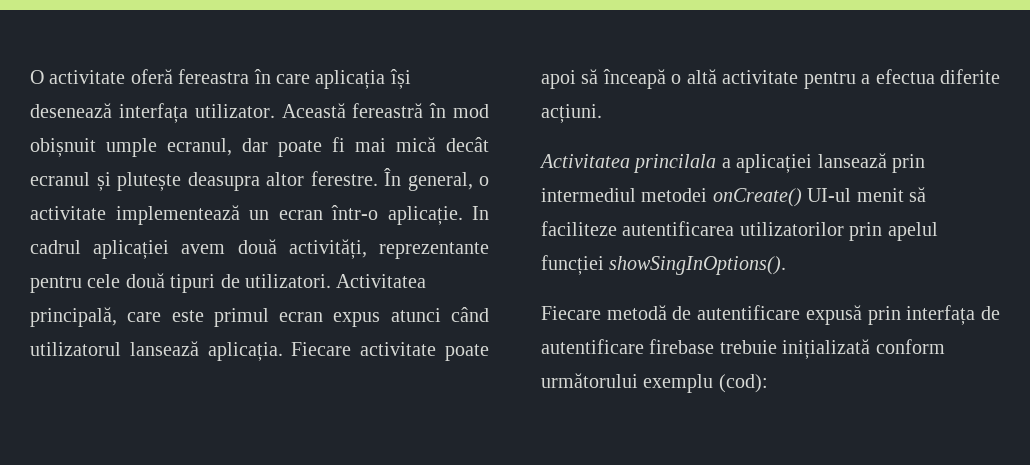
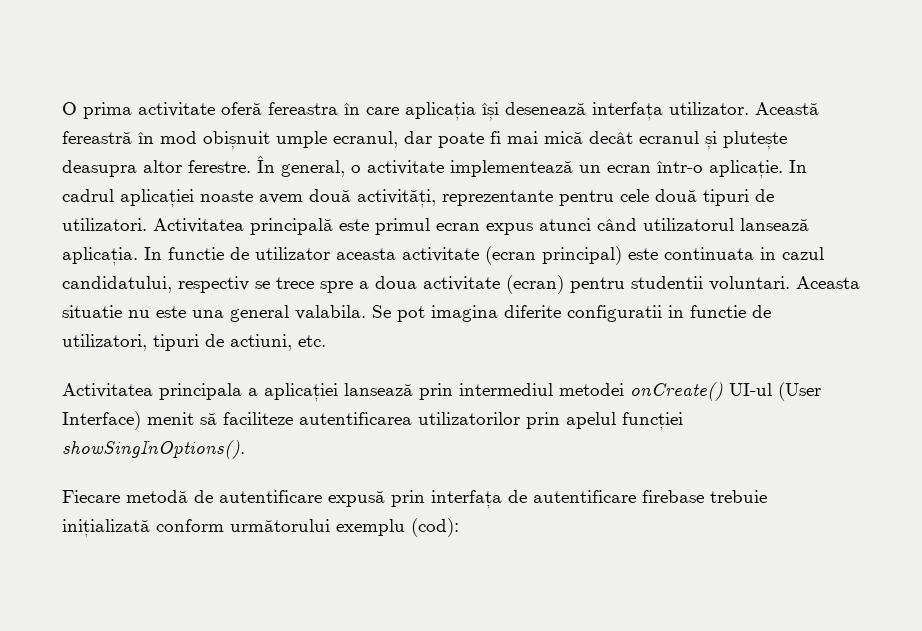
- O activitate oferă fereastra în care aplicația își desenează interfața utilizator.
+ O prima activitate oferă fereastra în care aplicația își desenează interfața utilizator.
- In cadrul aplicației avem două activități, reprezentante pentru cele două tipuri de utilizatori.
+ In cadrul aplicației noaste avem două activități, reprezentante pentru cele două tipuri de utilizatori.
- Activitatea principală, care este primul ecran expus atunci când utilizatorul lansează aplicația.
+ Activitatea principală este primul ecran expus atunci când utilizatorul lansează aplicația.
- Fiecare activitate poate apoi să înceapă o altă activitate pentru a efectua diferite acțiuni.
- Activitatea princilala a aplicației lansează prin intermediul metodei onCreate() UI-ul menit să faciliteze autentificarea utilizatorilor prin apelul funcției showSingInOptions().
+ In functie de utilizator aceasta activitate (ecran principal) este continuata in cazul candidatului, respectiv se trece spre a doua activitate (ecran) pentru studentii voluntari. Aceasta situatie nu este una general valabila. Se pot imagina diferite configuratii in functie de utilizatori, tipuri de actiuni, etc.
+ Activitatea principala a aplicației lansează prin intermediul metodei onCreate() UI-ul (User Interface) menit să faciliteze autentificarea utilizatorilor prin apelul funcției showSingInOptions().

